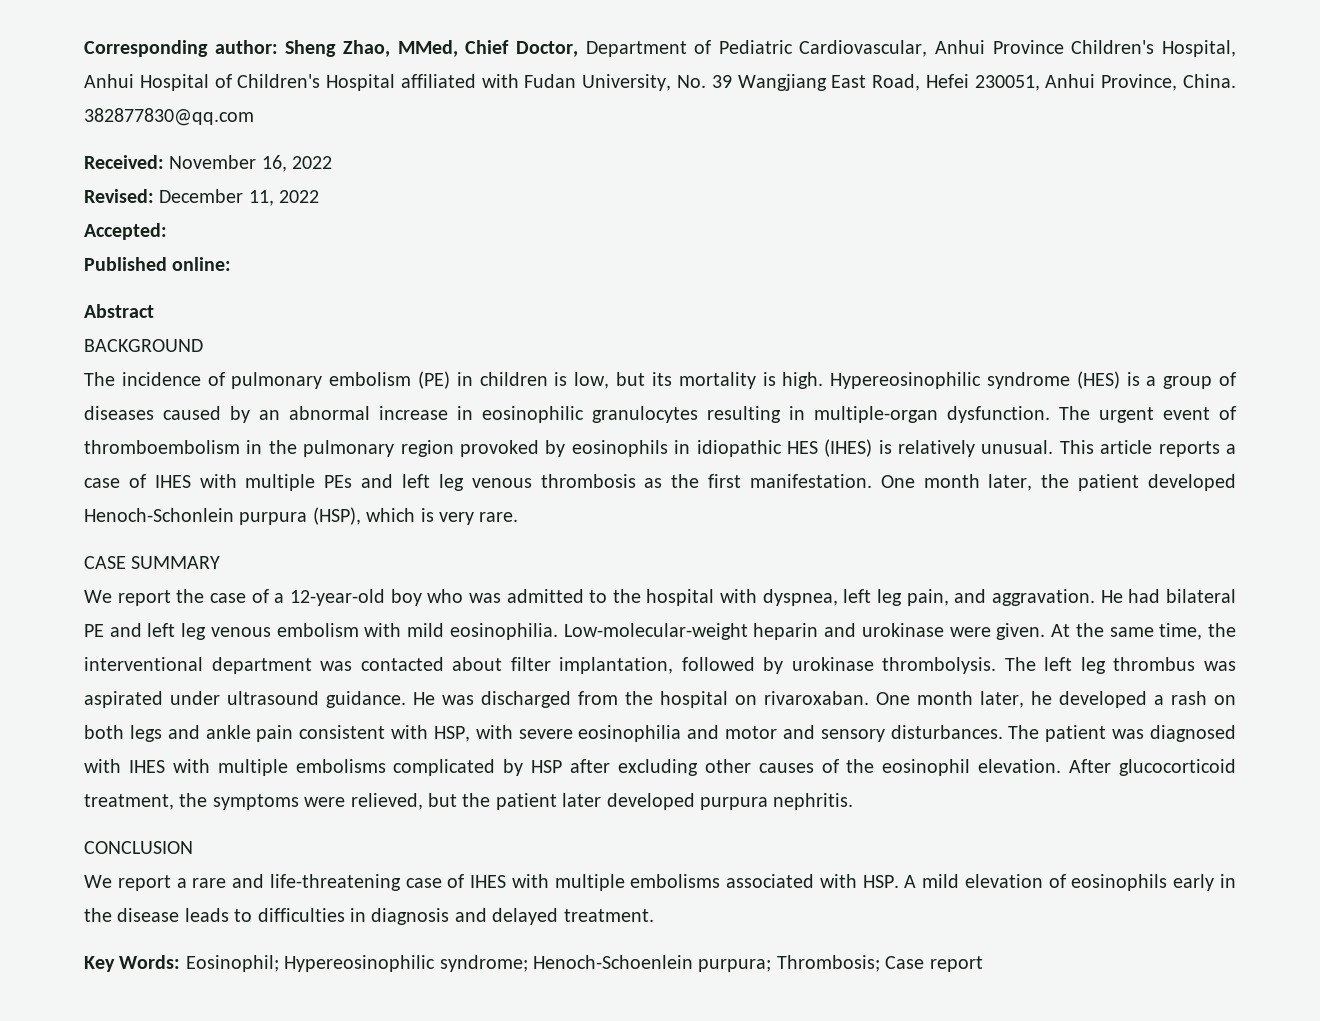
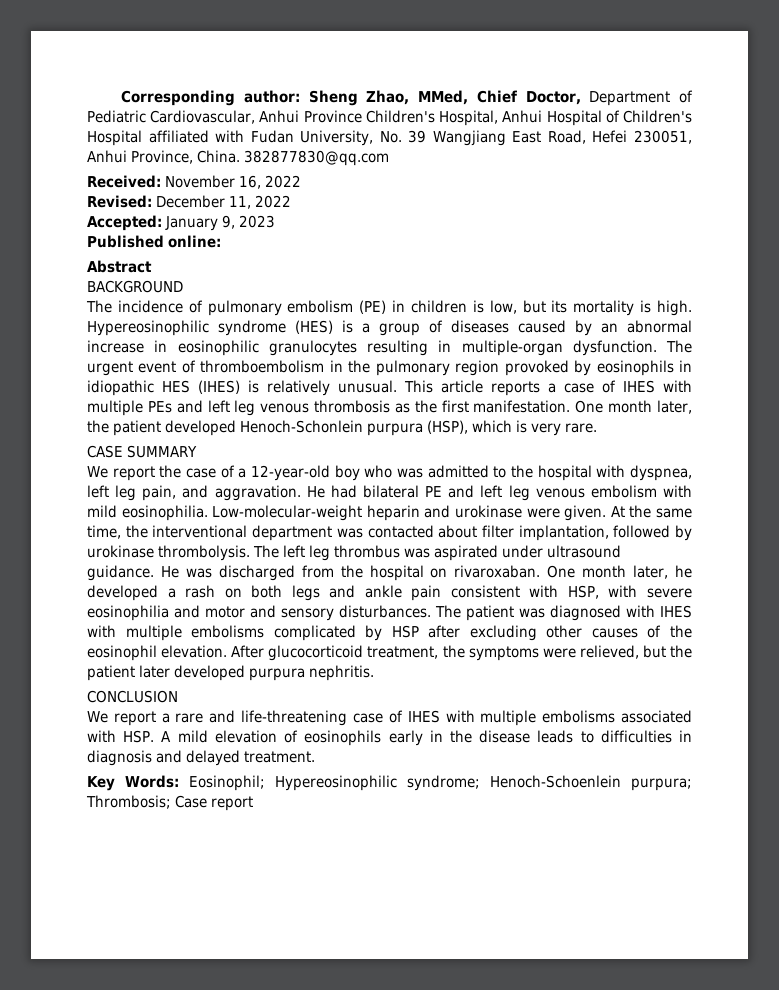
- Accepted:
+ Accepted: January 9, 2023

